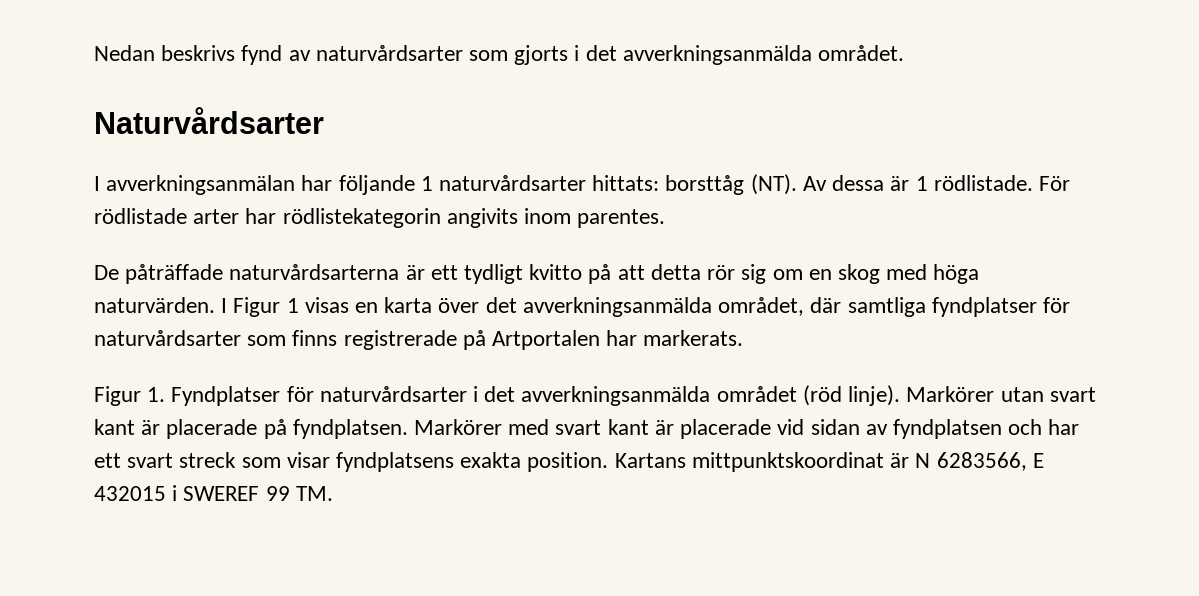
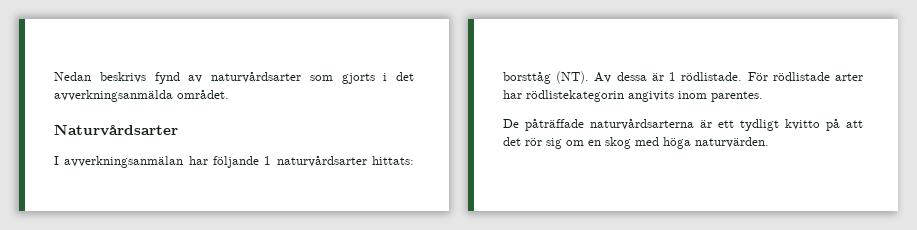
- De påträffade naturvårdsarterna är ett tydligt kvitto på att detta rör sig om en skog med höga naturvärden. I Figur 1 visas en karta över det avverkningsanmälda området, där samtliga fyndplatser för naturvårdsarter som finns registrerade på Artportalen har markerats.
- Figur 1. Fyndplatser för naturvårdsarter i det avverkningsanmälda området (röd linje). Markörer utan svart kant är placerade på fyndplatsen. Markörer med svart kant är placerade vid sidan av fyndplatsen och har ett svart streck som visar fyndplatsens exakta position. Kartans mittpunktskoordinat är N 6283566, E 432015 i SWEREF 99 TM.
+ De påträffade naturvårdsarterna är ett tydligt kvitto på att det rör sig om en skog med höga naturvärden.

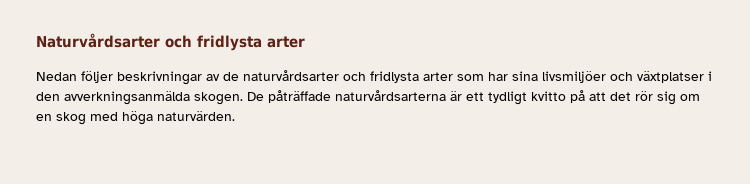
- Nedan beskrivs fynd av naturvårdsarter som gjorts i det avverkningsanmälda området.
- Naturvårdsarter
- I avverkningsanmälan har följande 1 naturvårdsarter hittats: borsttåg (NT). Av dessa är 1 rödlistade. För rödlistade arter har rödlistekategorin angivits inom parentes.
- De påträffade naturvårdsarterna är ett tydligt kvitto på att det rör sig om en skog med höga naturvärden.
+ Naturvårdsarter och fridlysta arter
+ Nedan följer beskrivningar av de naturvårdsarter och fridlysta arter som har sina livsmiljöer och växtplatser i den avverkningsanmälda skogen. De påträffade naturvårdsarterna är ett tydligt kvitto på att det rör sig om en skog med höga naturvärden.

